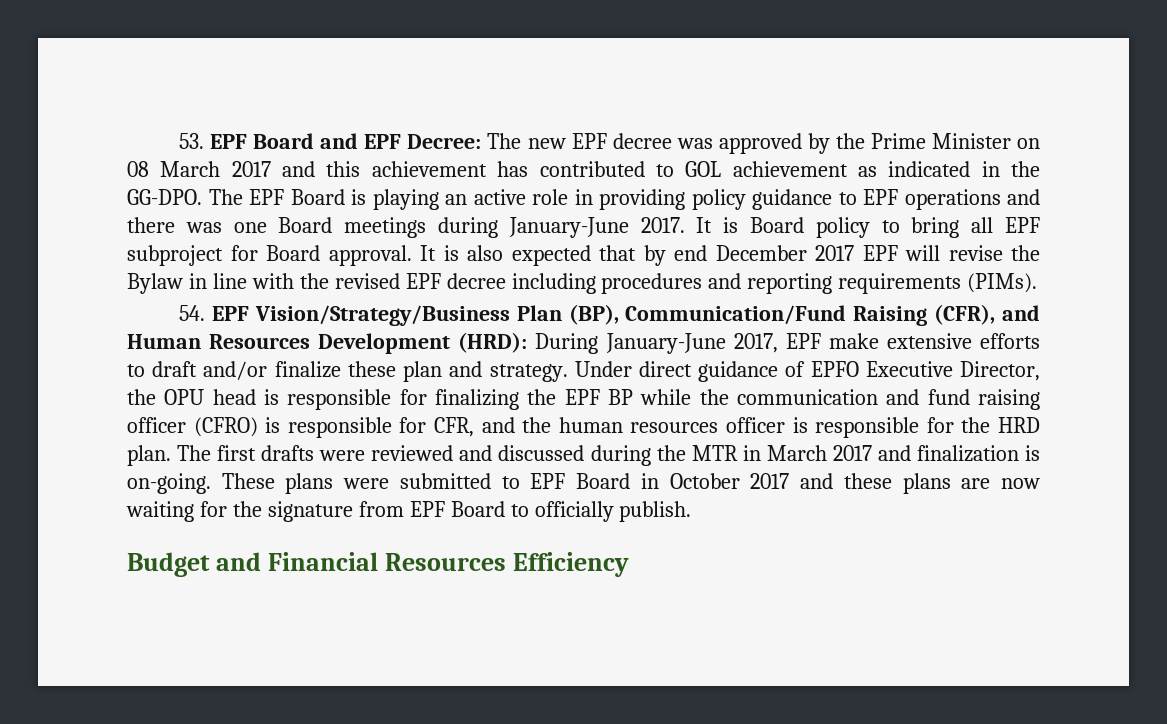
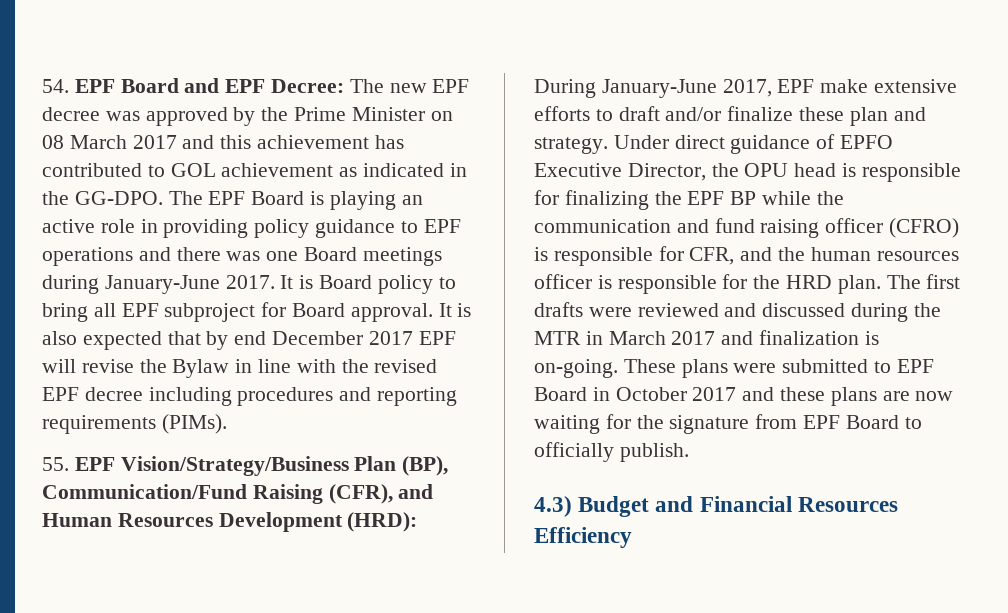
- 53. EPF Board and EPF Decree: The new EPF decree was approved by the Prime Minister on 08 March 2017 and this achievement has contributed to GOL achievement as indicated in the GG-DPO.
+ 54. EPF Board and EPF Decree: The new EPF decree was approved by the Prime Minister on 08 March 2017 and this achievement has contributed to GOL achievement as indicated in the GG-DPO.
- 54. EPF Vision/Strategy/Business Plan (BP), Communication/Fund Raising (CFR), and Human Resources Development (HRD): During January-June 2017, EPF make extensive efforts to draft and/or finalize these plan and strategy.
+ 55. EPF Vision/Strategy/Business Plan (BP), Communication/Fund Raising (CFR), and Human Resources Development (HRD): During January-June 2017, EPF make extensive efforts to draft and/or finalize these plan and strategy.
- Budget and Financial Resources Efficiency
+ 4.3) Budget and Financial Resources Efficiency

